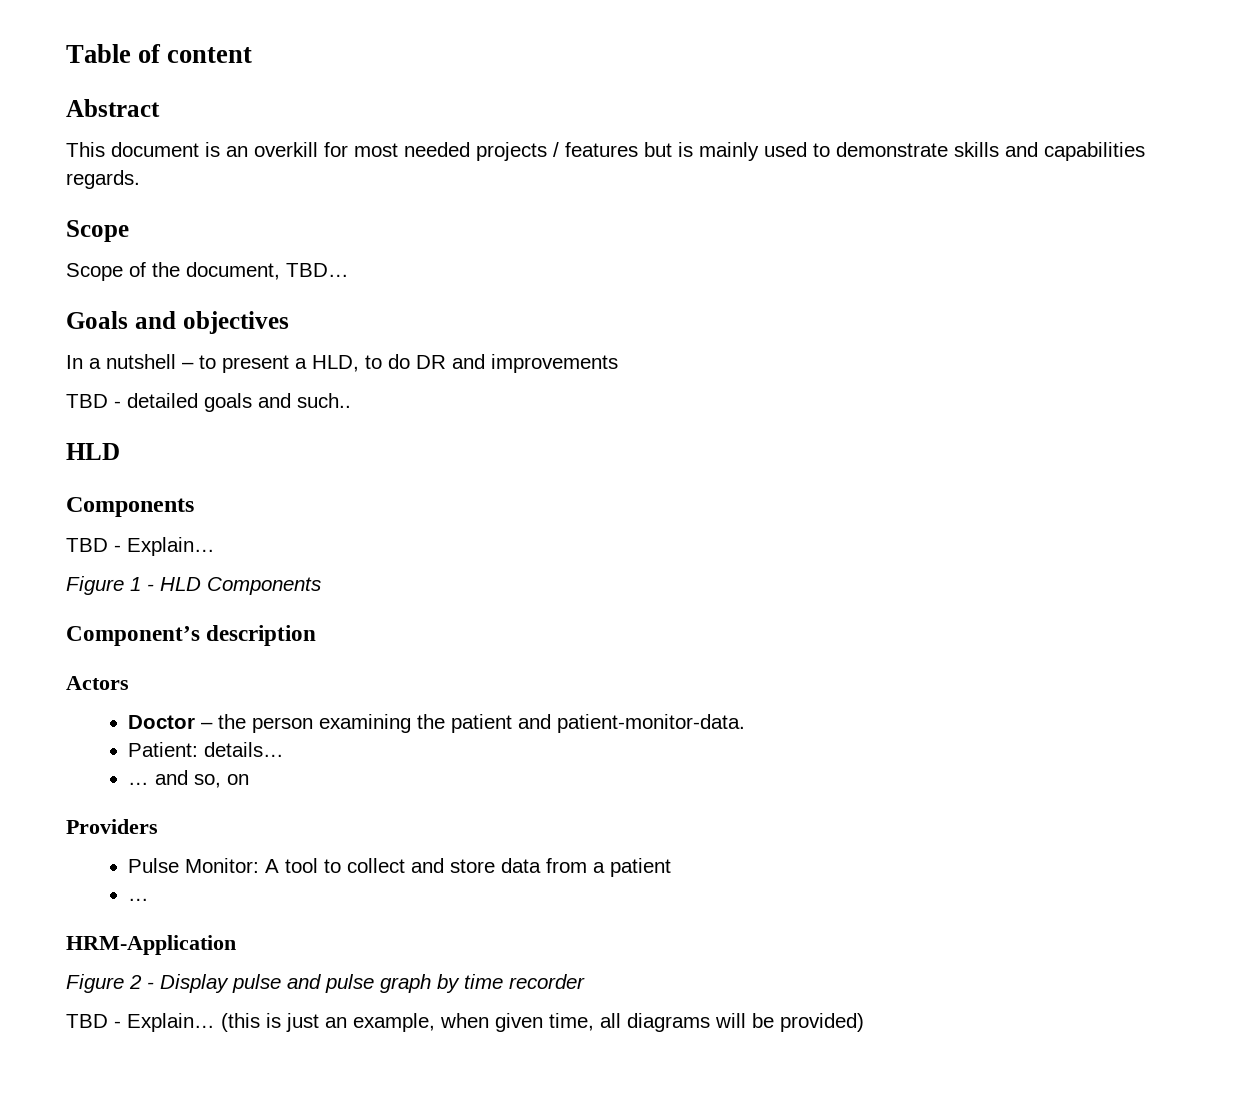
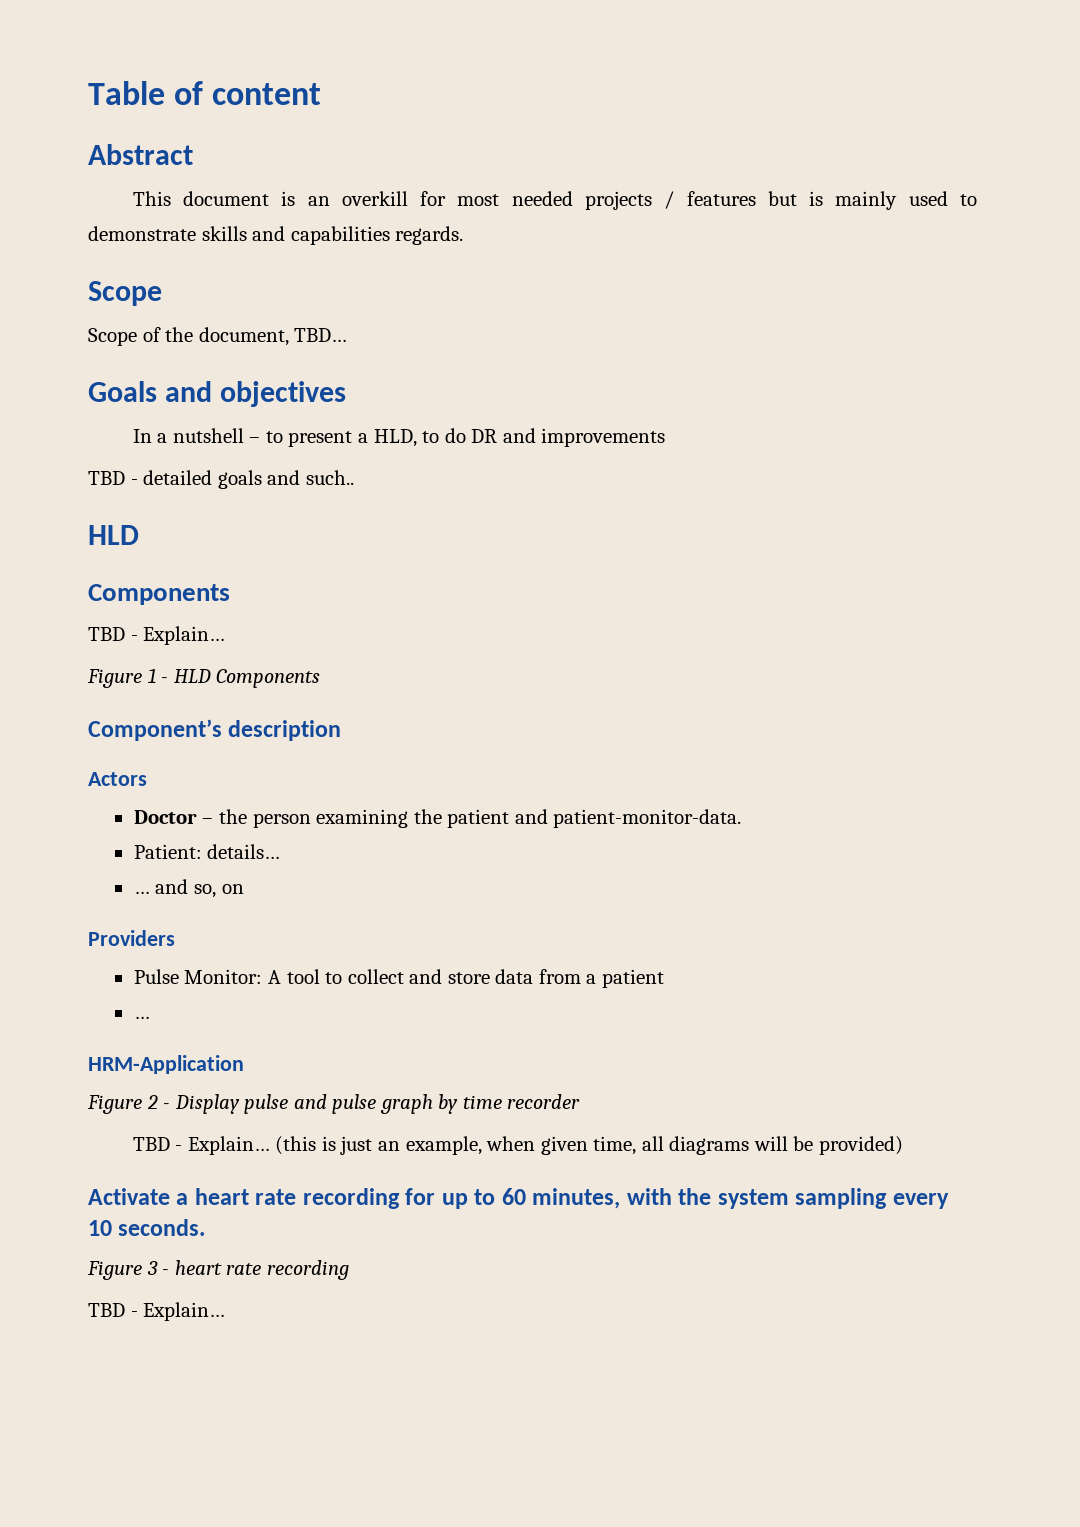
+ Activate a heart rate recording for up to 60 minutes, with the system sampling every 10 seconds.
+ Figure 3 - heart rate recording
+ TBD - Explain…

